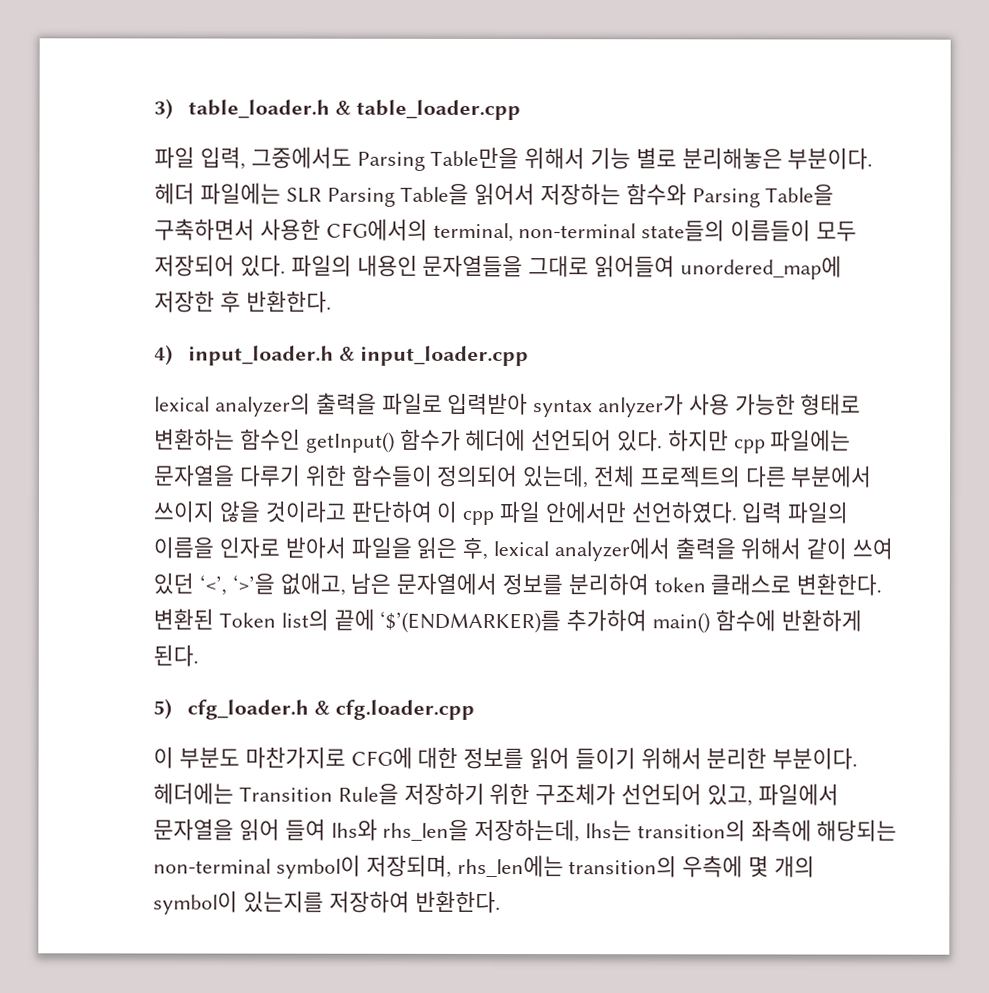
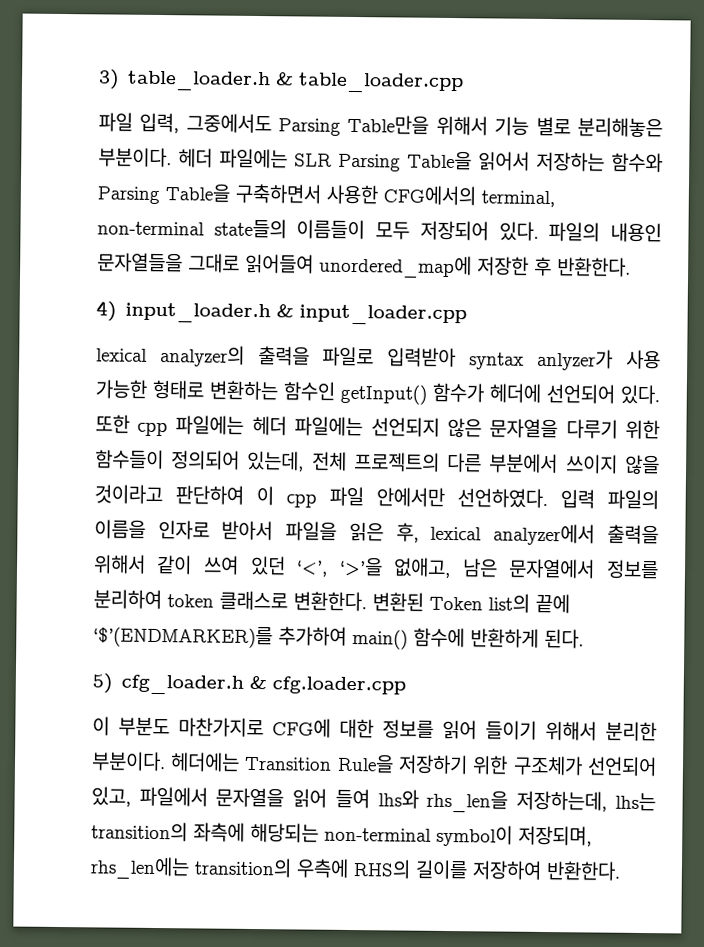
- 하지만 cpp 파일에는 문자열을 다루기 위한 함수들이 정의되어 있는데, 전체 프로젝트의 다른 부분에서 쓰이지 않을 것이라고 판단하여 이 cpp 파일 안에서만 선언하였다.
+ 또한 cpp 파일에는 헤더 파일에는 선언되지 않은 문자열을 다루기 위한 함수들이 정의되어 있는데, 전체 프로젝트의 다른 부분에서 쓰이지 않을 것이라고 판단하여 이 cpp 파일 안에서만 선언하였다.
- 헤더에는 Transition Rule을 저장하기 위한 구조체가 선언되어 있고, 파일에서 문자열을 읽어 들여 lhs와 rhs_len을 저장하는데, lhs는 transition의 좌측에 해당되는 non-terminal symbol이 저장되며, rhs_len에는 transition의 우측에 몇 개의 symbol이 있는지를 저장하여 반환한다.
+ 헤더에는 Transition Rule을 저장하기 위한 구조체가 선언되어 있고, 파일에서 문자열을 읽어 들여 lhs와 rhs_len을 저장하는데, lhs는 transition의 좌측에 해당되는 non-terminal symbol이 저장되며, rhs_len에는 transition의 우측에 RHS의 길이를 저장하여 반환한다.

